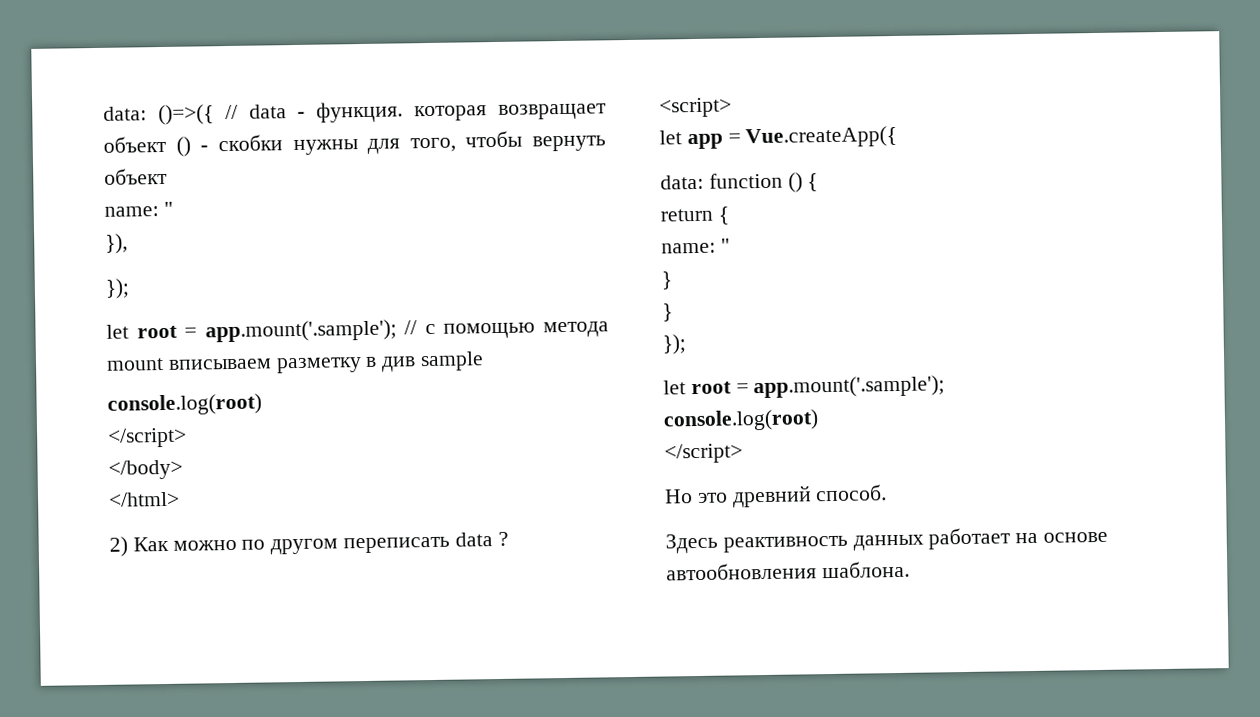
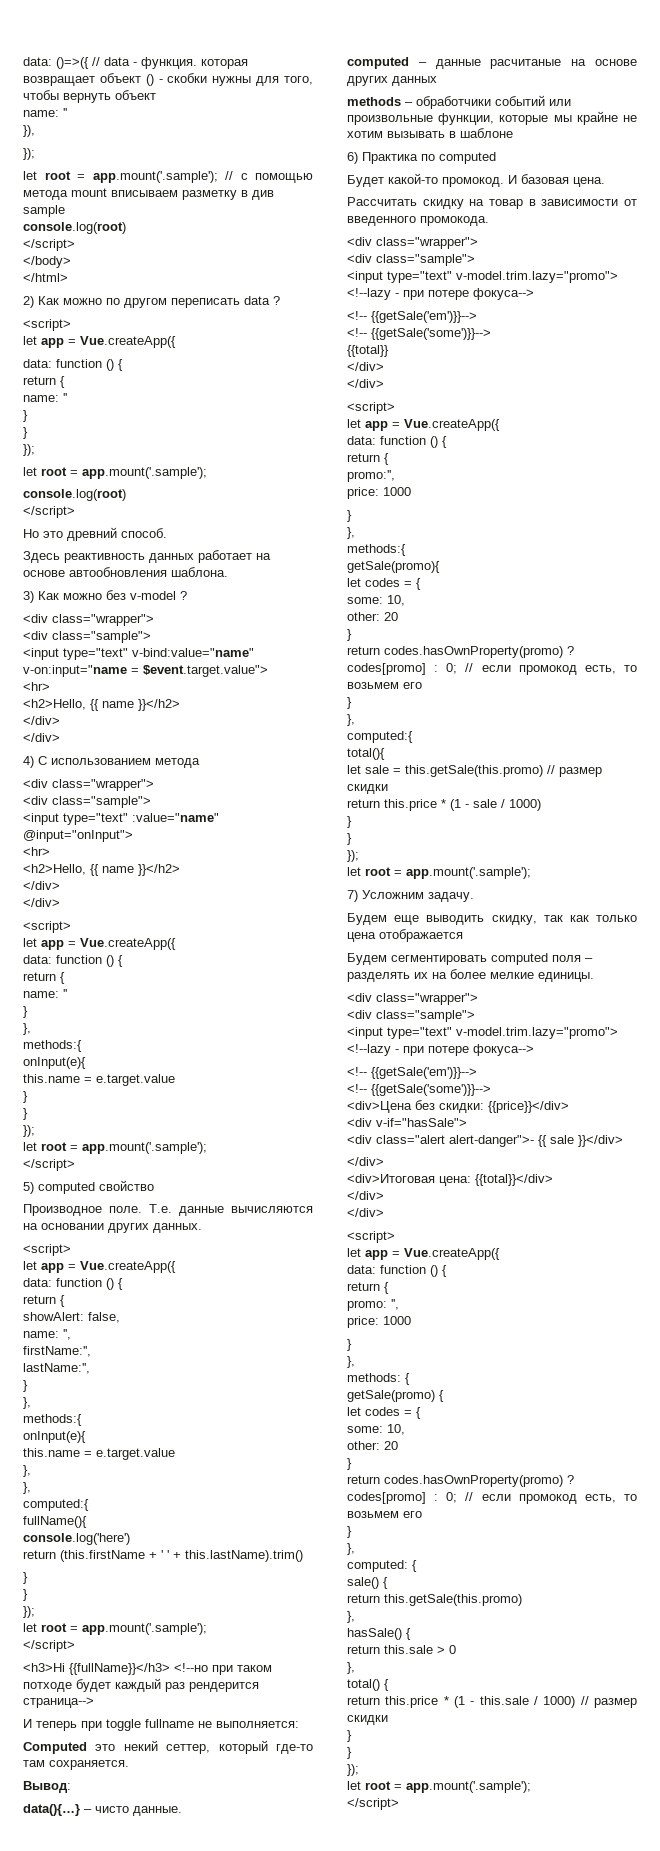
+ 3) Как можно без v-model ?
+ <div class="wrapper">
+ <div class="sample">
+ <input type="text" v-bind:value="name" v-on:input="name = $event.target.value">
+ <hr>
+ <h2>Hello, {{ name }}</h2>
+ </div>
+ </div>
+ 4) С использованием метода
+ <div class="wrapper">
+ <div class="sample">
+ <input type="text" :value="name" @input="onInput">
+ <hr>
+ <h2>Hello, {{ name }}</h2>
+ </div>
+ </div>
+ <script>
+ let app = Vue.createApp({
+ data: function () {
+ return {
+ name: ''
+ }
+ },
+ methods:{
+ onInput(e){
+ this.name = e.target.value
+ }
+ }
+ });
+ let root = app.mount('.sample');
+ </script>
+ 5) computed свойство
+ Производное поле. Т.е. данные вычисляются на основании других данных.
+ <script>
+ let app = Vue.createApp({
+ data: function () {
+ return {
+ showAlert: false,
+ name: '',
+ firstName:'',
+ lastName:'',
+ }
+ },
+ methods:{
+ onInput(e){
+ this.name = e.target.value
+ },
+ },
+ computed:{
+ fullName(){
+ console.log('here')
+ return (this.firstName + ' ' + this.lastName).trim()
+ }
+ }
+ });
+ let root = app.mount('.sample');
+ </script>
+ <h3>Hi {{fullName}}</h3> <!--но при таком потходе будет каждый раз рендерится страница-->
+ И теперь при toggle fullname не выполняется:
+ Computed это некий сеттер, который где-то там сохраняется.
+ Вывод:
+ data(){…} – чисто данные.
+ computed – данные расчитаные на основе других данных
+ methods – обработчики событий или произвольные функции, которые мы крайне не хотим вызывать в шаблоне
+ 6) Практика по computed
+ Будет какой-то промокод. И базовая цена.
+ Рассчитать скидку на товар в зависимости от введенного промокода.
+ <div class="wrapper">
+ <div class="sample">
+ <input type="text" v-model.trim.lazy="promo"> <!--lazy - при потере фокуса-->
+ <!-- {{getSale('em')}}-->
+ <!-- {{getSale('some')}}-->
+ {{total}}
+ </div>
+ </div>
+ <script>
+ let app = Vue.createApp({
+ data: function () {
+ return {
+ promo:'',
+ price: 1000
+ }
+ },
+ methods:{
+ getSale(promo){
+ let codes = {
+ some: 10,
+ other: 20
+ }
+ return codes.hasOwnProperty(promo) ? codes[promo] : 0; // если промокод есть, то возьмем его
+ }
+ },
+ computed:{
+ total(){
+ let sale = this.getSale(this.promo) // размер скидки
+ return this.price * (1 - sale / 1000)
+ }
+ }
+ });
+ let root = app.mount('.sample');
+ 7) Усложним задачу.
+ Будем еще выводить скидку, так как только цена отображается
+ Будем сегментировать computed поля – разделять их на более мелкие единицы.
+ <div class="wrapper">
+ <div class="sample">
+ <input type="text" v-model.trim.lazy="promo"> <!--lazy - при потере фокуса-->
+ <!-- {{getSale('em')}}-->
+ <!-- {{getSale('some')}}-->
+ <div>Цена без скидки: {{price}}</div>
+ <div v-if="hasSale">
+ <div class="alert alert-danger">- {{ sale }}</div>
+ </div>
+ <div>Итоговая цена: {{total}}</div>
+ </div>
+ </div>
+ <script>
+ let app = Vue.createApp({
+ data: function () {
+ return {
+ promo: '',
+ price: 1000
+ }
+ },
+ methods: {
+ getSale(promo) {
+ let codes = {
+ some: 10,
+ other: 20
+ }
+ return codes.hasOwnProperty(promo) ? codes[promo] : 0; // если промокод есть, то возьмем его
+ }
+ },
+ computed: {
+ sale() {
+ return this.getSale(this.promo)
+ },
+ hasSale() {
+ return this.sale > 0
+ },
+ total() {
+ return this.price * (1 - this.sale / 1000) // размер скидки
+ }
+ }
+ });
+ let root = app.mount('.sample');
+ </script>

